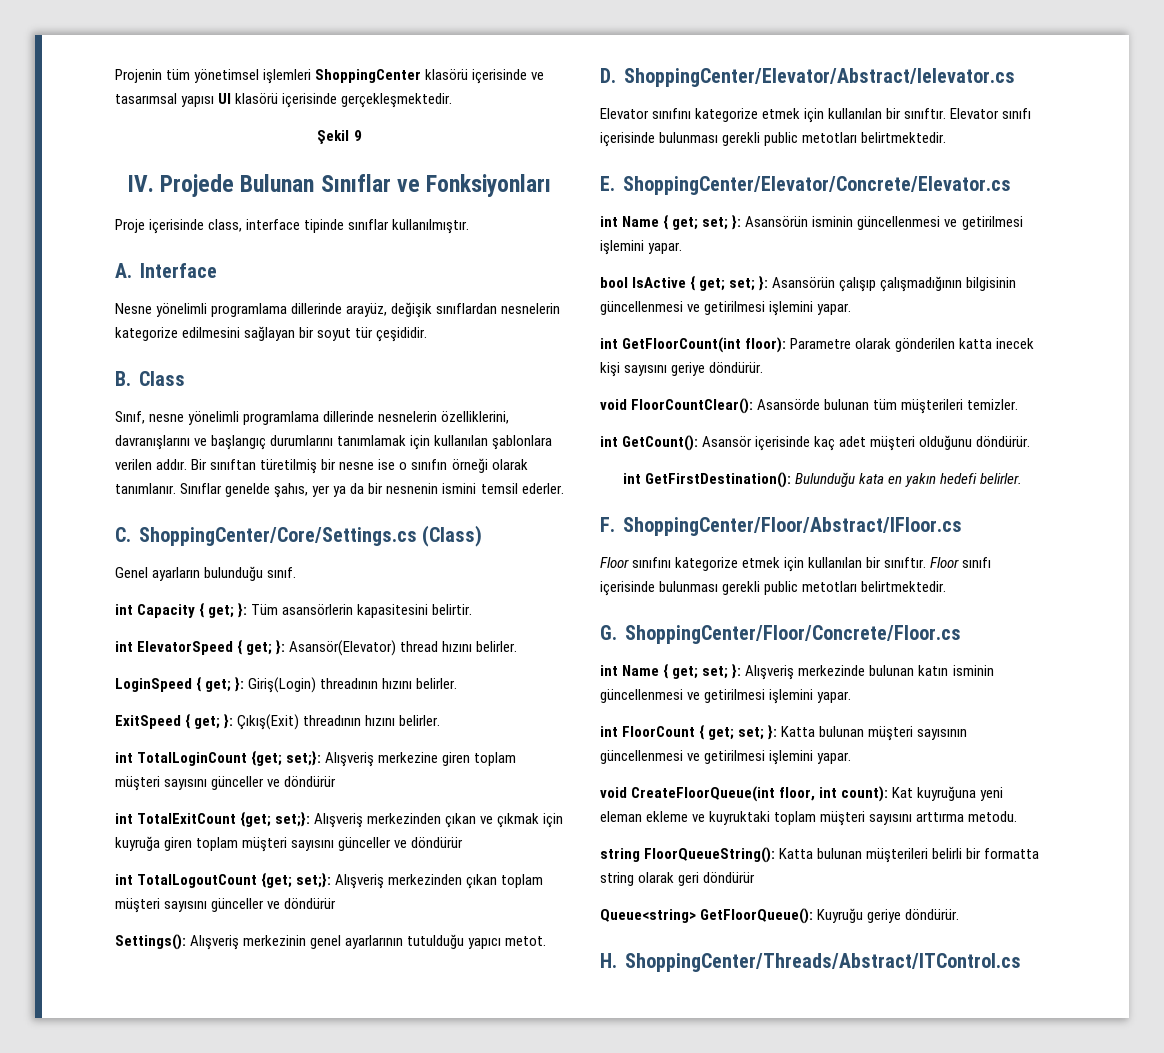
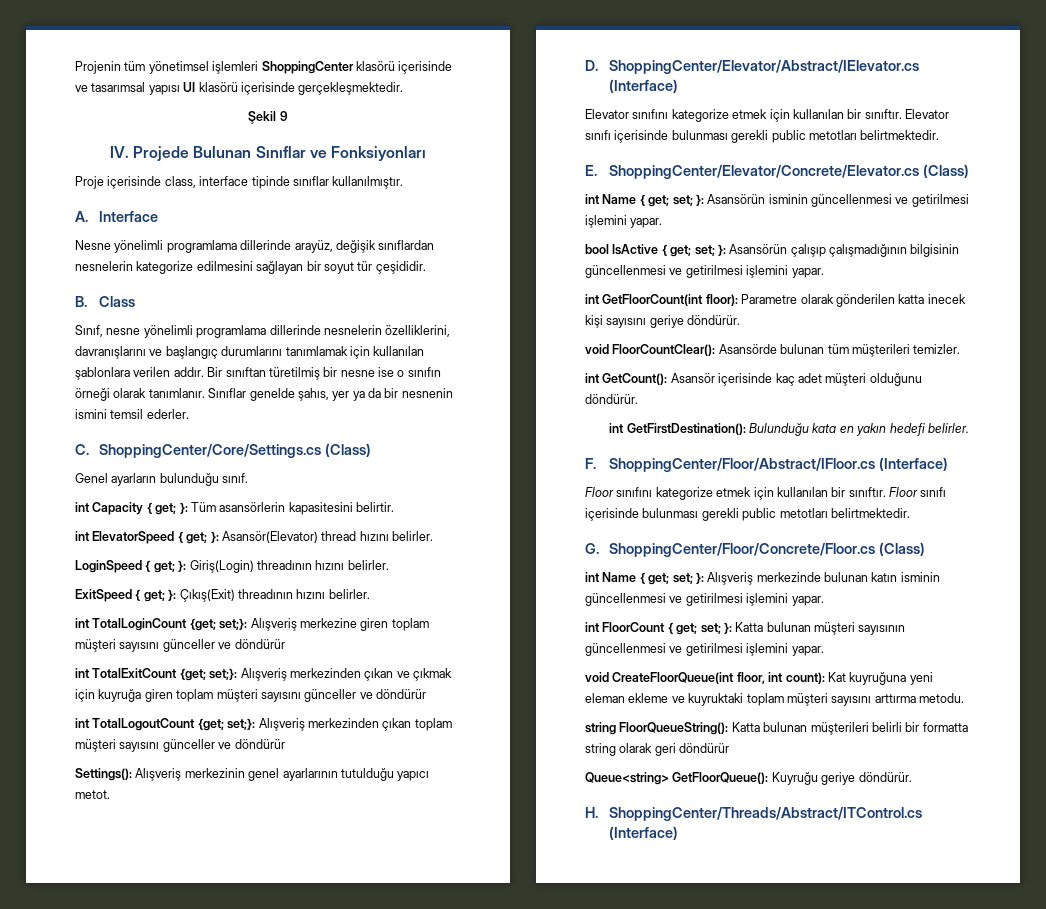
- D. ShoppingCenter/Elevator/Abstract/Ielevator.cs
+ D. ShoppingCenter/Elevator/Abstract/IElevator.cs (Interface)
- E. ShoppingCenter/Elevator/Concrete/Elevator.cs
+ E. ShoppingCenter/Elevator/Concrete/Elevator.cs (Class)
- F. ShoppingCenter/Floor/Abstract/IFloor.cs
+ F. ShoppingCenter/Floor/Abstract/IFloor.cs (Interface)
- G. ShoppingCenter/Floor/Concrete/Floor.cs
+ G. ShoppingCenter/Floor/Concrete/Floor.cs (Class)
- H. ShoppingCenter/Threads/Abstract/ITControl.cs
+ H. ShoppingCenter/Threads/Abstract/ITControl.cs (Interface)

